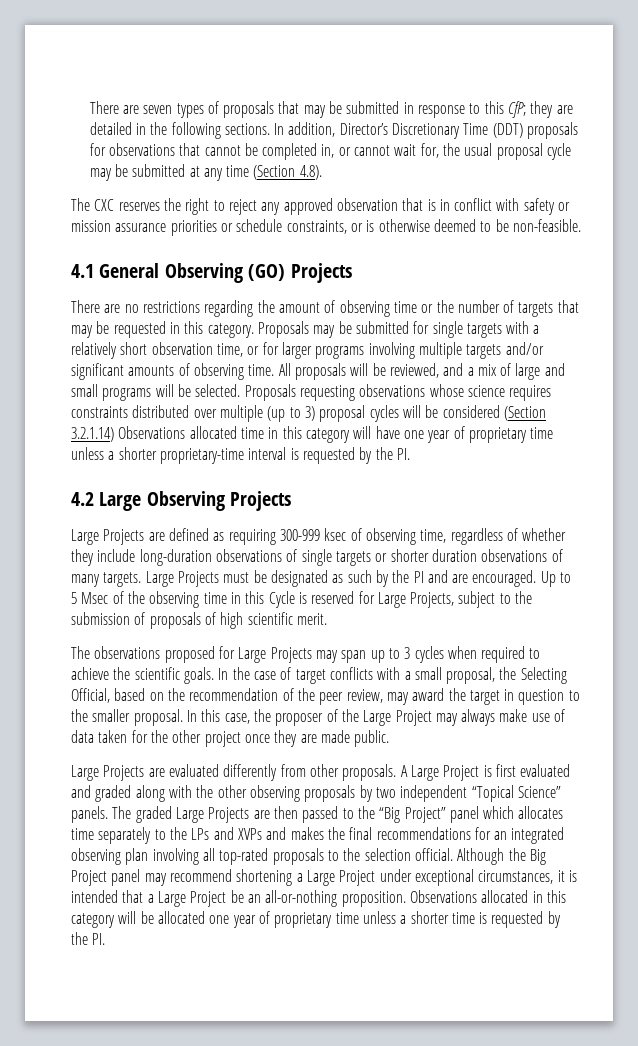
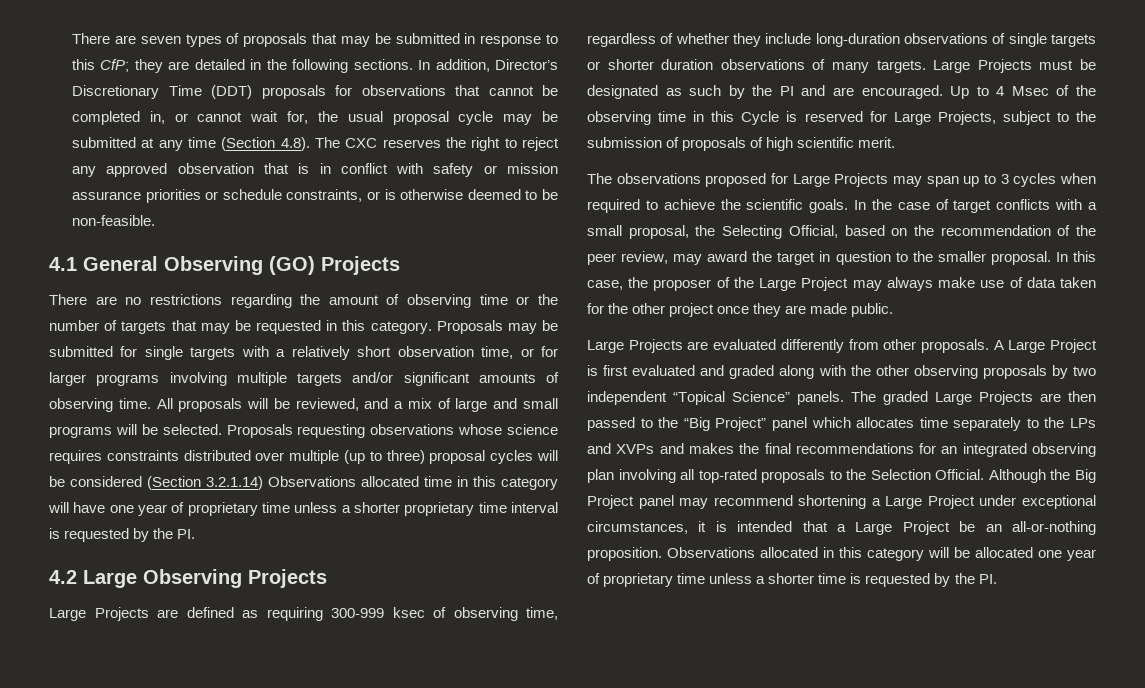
- In addition, Director’s Discretionary Time (DDT) proposals for observations that cannot be completed in, or cannot wait for, the usual proposal cycle may be submitted at any time (Section 4.8).
- The CXC reserves the right to reject any approved observation that is in conflict with safety or mission assurance priorities or schedule constraints, or is otherwise deemed to be non-feasible.
+ In addition, Director’s Discretionary Time (DDT) proposals for observations that cannot be completed in, or cannot wait for, the usual proposal cycle may be submitted at any time (Section 4.8). The CXC reserves the right to reject any approved observation that is in conflict with safety or mission assurance priorities or schedule constraints, or is otherwise deemed to be non-feasible.
- Proposals requesting observations whose science requires constraints distributed over multiple (up to 3) proposal cycles will be considered (Section 3.2.1.14) Observations allocated time in this category will have one year of proprietary time unless a shorter proprietary-time interval is requested by the PI.
+ Proposals requesting observations whose science requires constraints distributed over multiple (up to three) proposal cycles will be considered (Section 3.2.1.14) Observations allocated time in this category will have one year of proprietary time unless a shorter proprietary time interval is requested by the PI.
- Up to 5 Msec of the observing time in this Cycle is reserved for Large Projects, subject to the submission of proposals of high scientific merit.
+ Up to 4 Msec of the observing time in this Cycle is reserved for Large Projects, subject to the submission of proposals of high scientific merit.
- The graded Large Projects are then passed to the “Big Project” panel which allocates time separately to the LPs and XVPs and makes the final recommendations for an integrated observing plan involving all top-rated proposals to the selection official.
+ The graded Large Projects are then passed to the “Big Project” panel which allocates time separately to the LPs and XVPs and makes the final recommendations for an integrated observing plan involving all top-rated proposals to the Selection Official.

